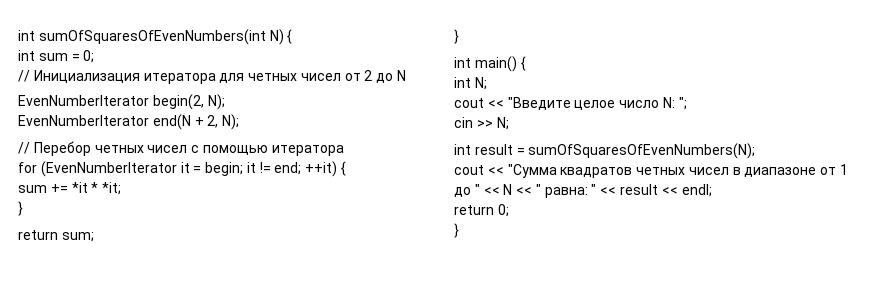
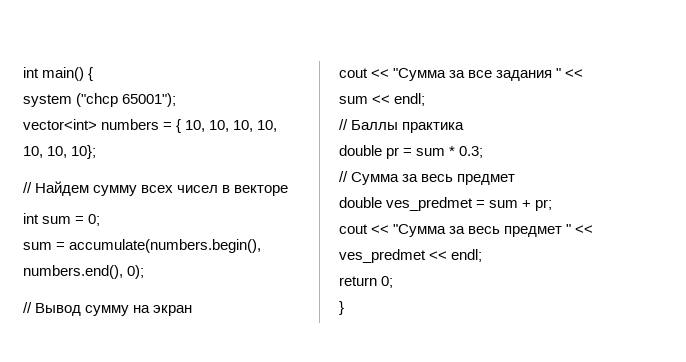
- int sumOfSquaresOfEvenNumbers(int N) {
+ int main() {
+ system ("chcp 65001");
+ vector<int> numbers = { 10, 10, 10, 10, 10, 10, 10};
+ // Найдем сумму всех чисел в векторе
  int sum = 0;
- // Инициализация итератора для четных чисел от 2 до N
- EvenNumberIterator begin(2, N);
- EvenNumberIterator end(N + 2, N);
- // Перебор четных чисел с помощью итератора
- for (EvenNumberIterator it = begin; it != end; ++it) {
- sum += *it * *it;
- }
- return sum;
- }
- int main() {
- int N;
- cout << "Введите целое число N: ";
- cin >> N;
- int result = sumOfSquaresOfEvenNumbers(N);
- cout << "Сумма квадратов четных чисел в диапазоне от 1 до " << N << " равна: " << result << endl;
+ sum = accumulate(numbers.begin(), numbers.end(), 0);
+ // Вывод сумму на экран
+ cout << "Сумма за все задания " << sum << endl;
+ // Баллы практика
+ double pr = sum * 0.3;
+ // Сумма за весь предмет
+ double ves_predmet = sum + pr;
+ cout << "Сумма за весь предмет " << ves_predmet << endl;

